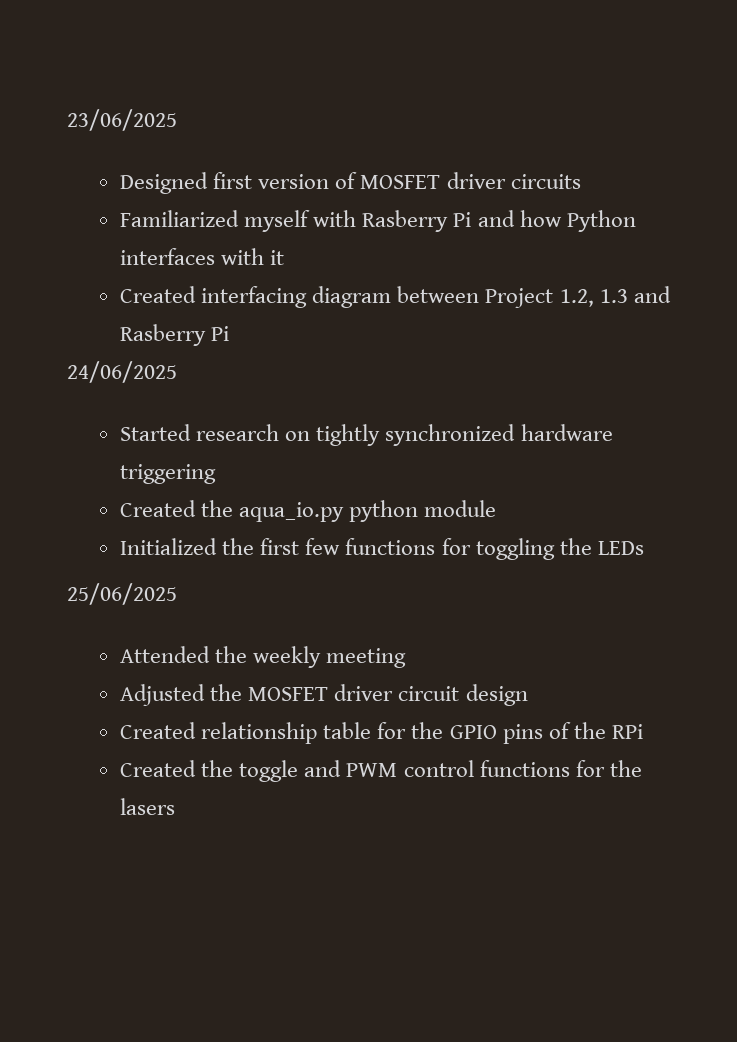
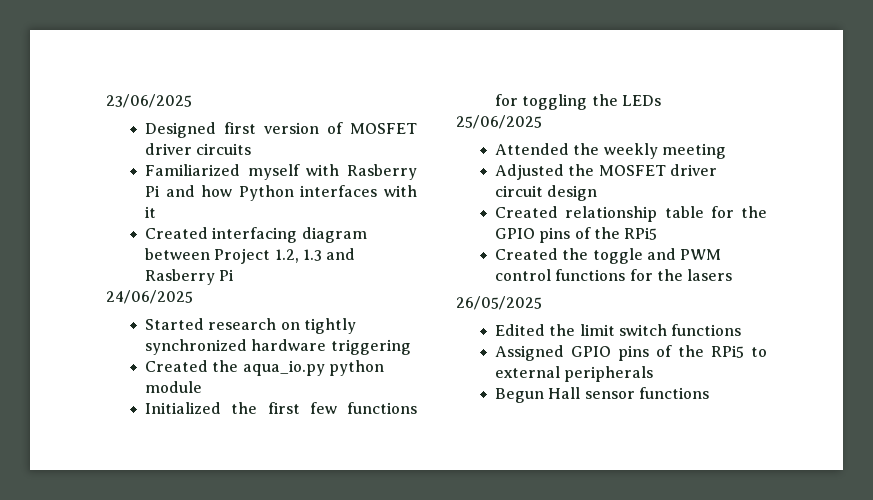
- Created relationship table for the GPIO pins of the RPi
+ Created relationship table for the GPIO pins of the RPi5
+ 26/05/2025
+ Edited the limit switch functions
+ Assigned GPIO pins of the RPi5 to external peripherals
+ Begun Hall sensor functions

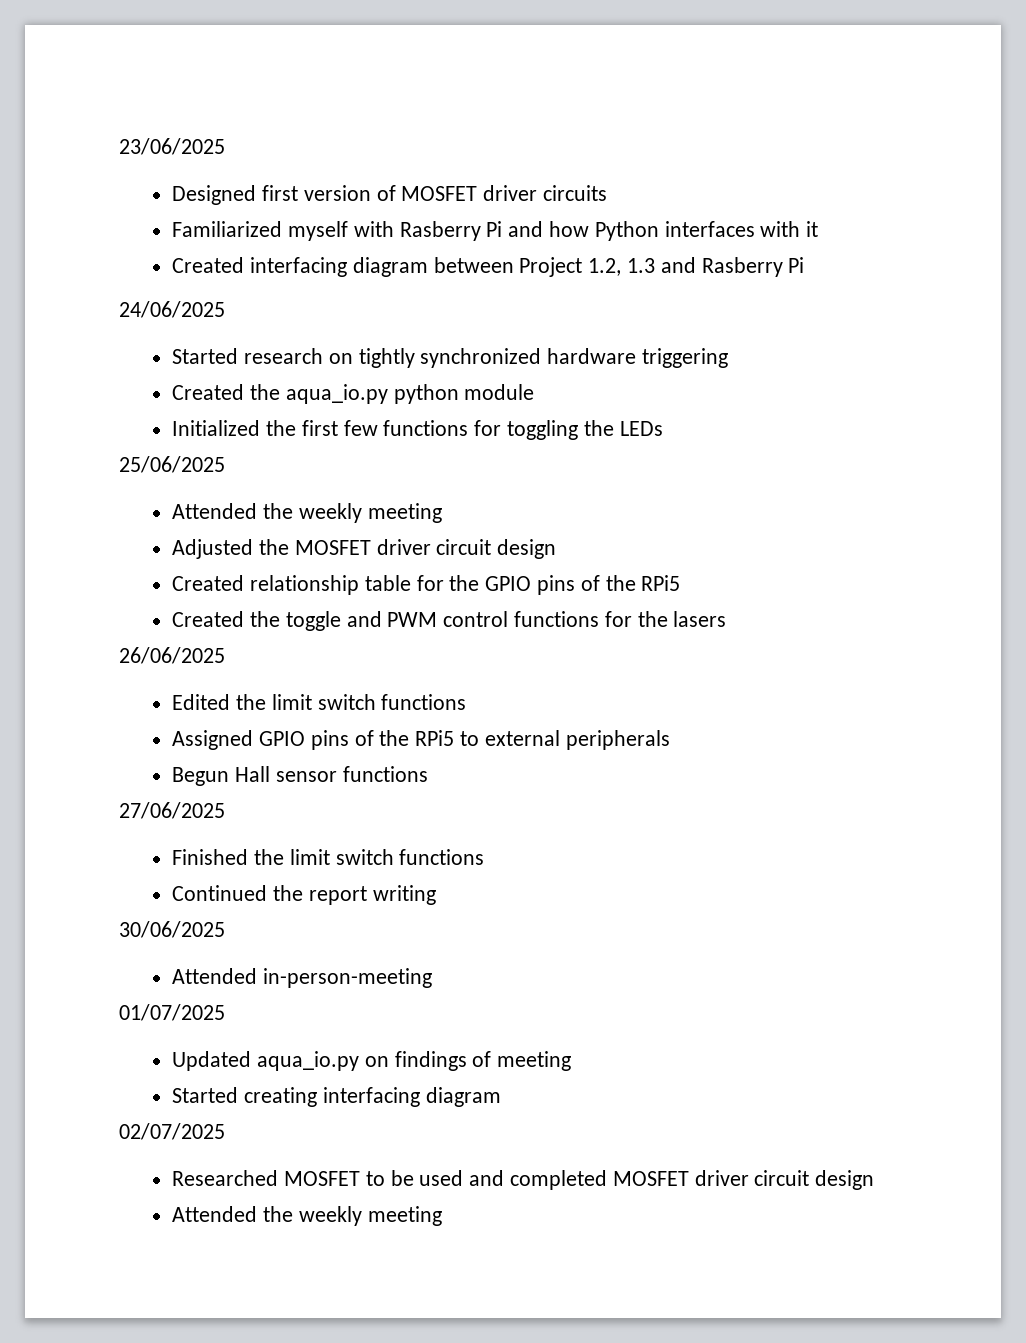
- 26/05/2025
+ 26/06/2025
+ 27/06/2025
+ Finished the limit switch functions
+ Continued the report writing
+ 30/06/2025
+ Attended in-person-meeting
+ 01/07/2025
+ Updated aqua_io.py on findings of meeting
+ Started creating interfacing diagram
+ 02/07/2025
+ Researched MOSFET to be used and completed MOSFET driver circuit design
+ Attended the weekly meeting

